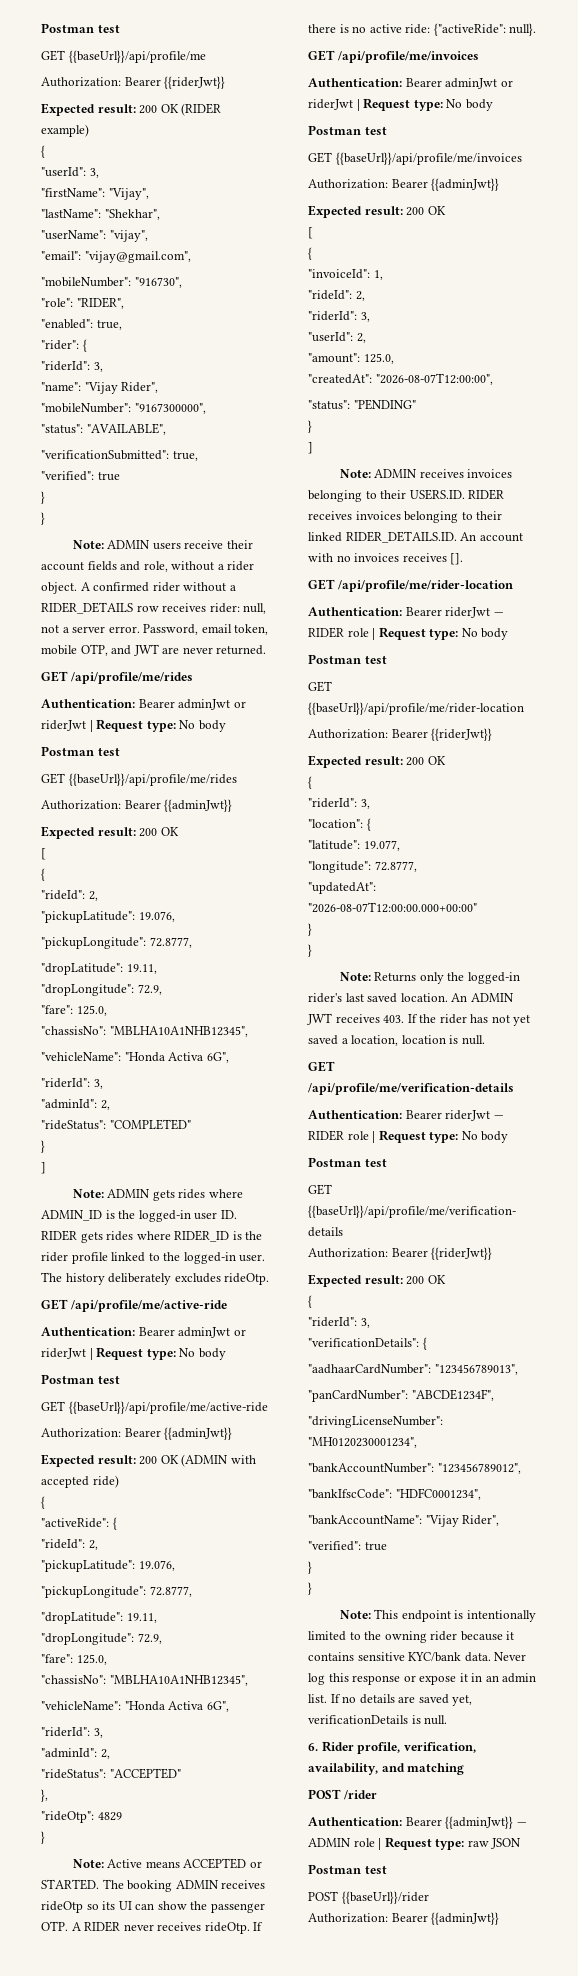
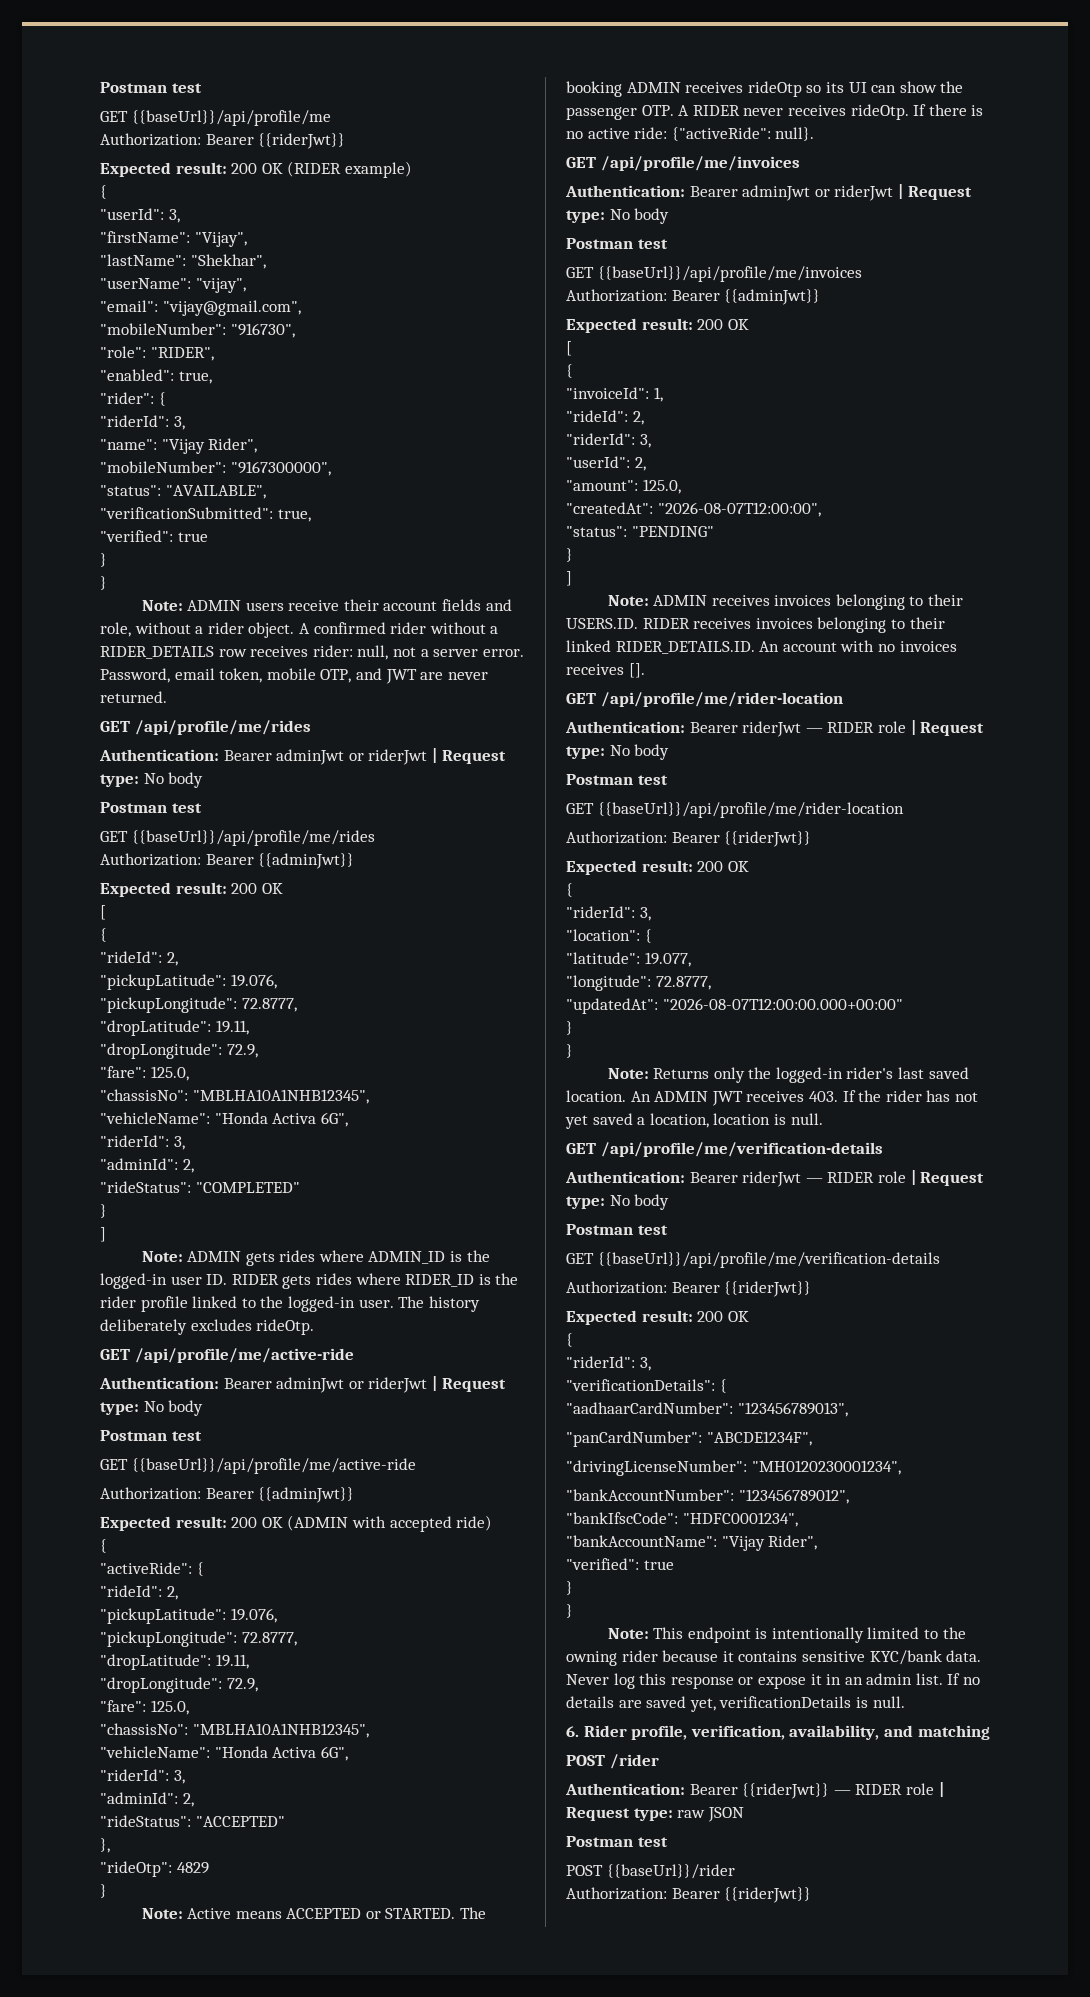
- Authentication: Bearer {{adminJwt}} — ADMIN role | Request type: raw JSON
+ Authentication: Bearer {{riderJwt}} — RIDER role | Request type: raw JSON
  POST {{baseUrl}}/rider
- Authorization: Bearer {{adminJwt}}
+ Authorization: Bearer {{riderJwt}}

